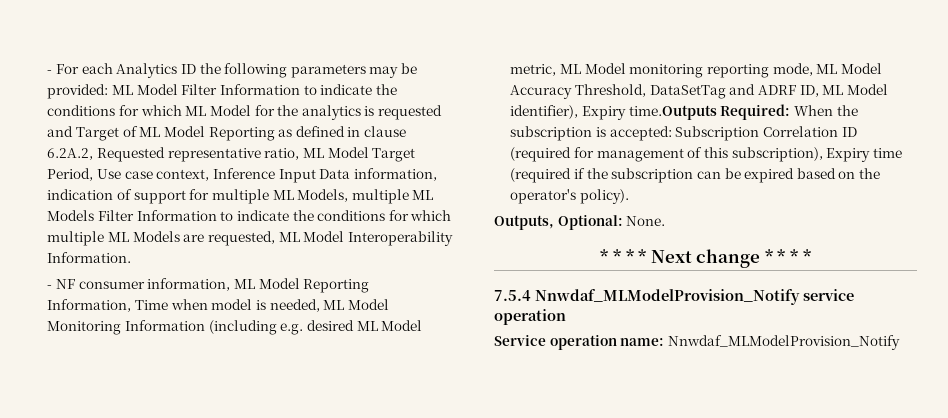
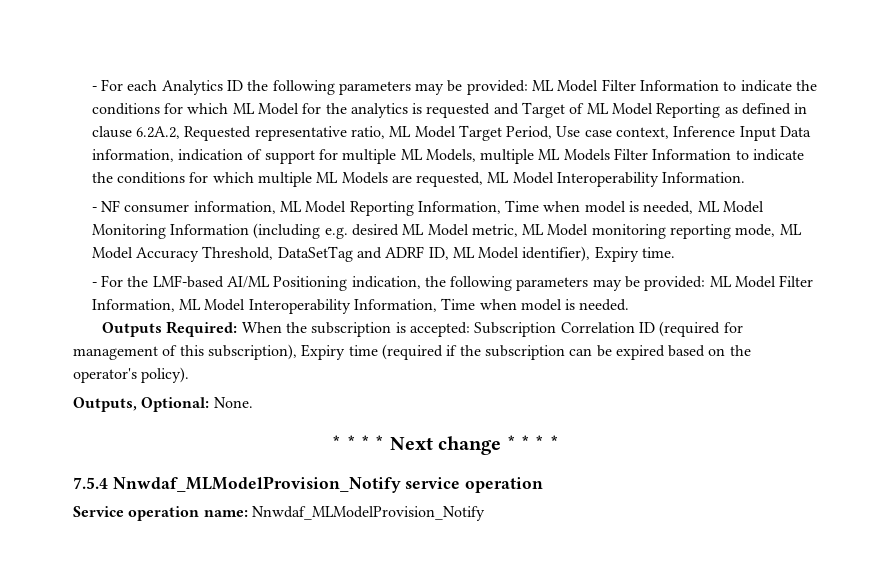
- - NF consumer information, ML Model Reporting Information, Time when model is needed, ML Model Monitoring Information (including e.g. desired ML Model metric, ML Model monitoring reporting mode, ML Model Accuracy Threshold, DataSetTag and ADRF ID, ML Model identifier), Expiry time.Outputs Required:
+ - NF consumer information, ML Model Reporting Information, Time when model is needed, ML Model Monitoring Information (including e.g. desired ML Model metric, ML Model monitoring reporting mode, ML Model Accuracy Threshold, DataSetTag and ADRF ID, ML Model identifier), Expiry time.
+ - For the LMF-based AI/ML Positioning indication, the following parameters may be provided: ML Model Filter Information, ML Model Interoperability Information, Time when model is needed.
+ Outputs Required:

